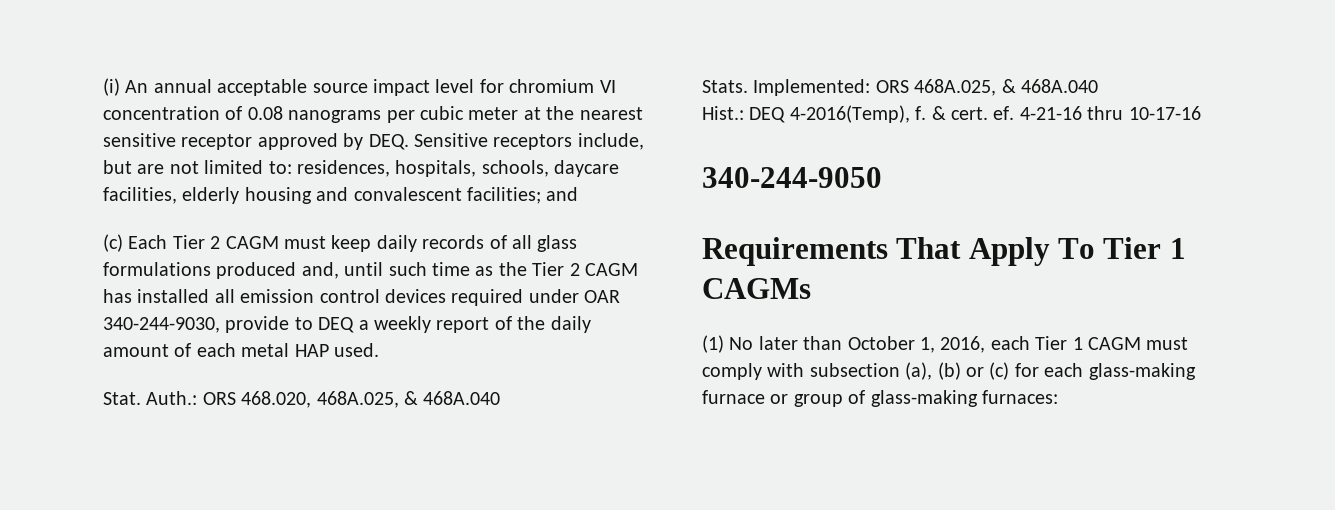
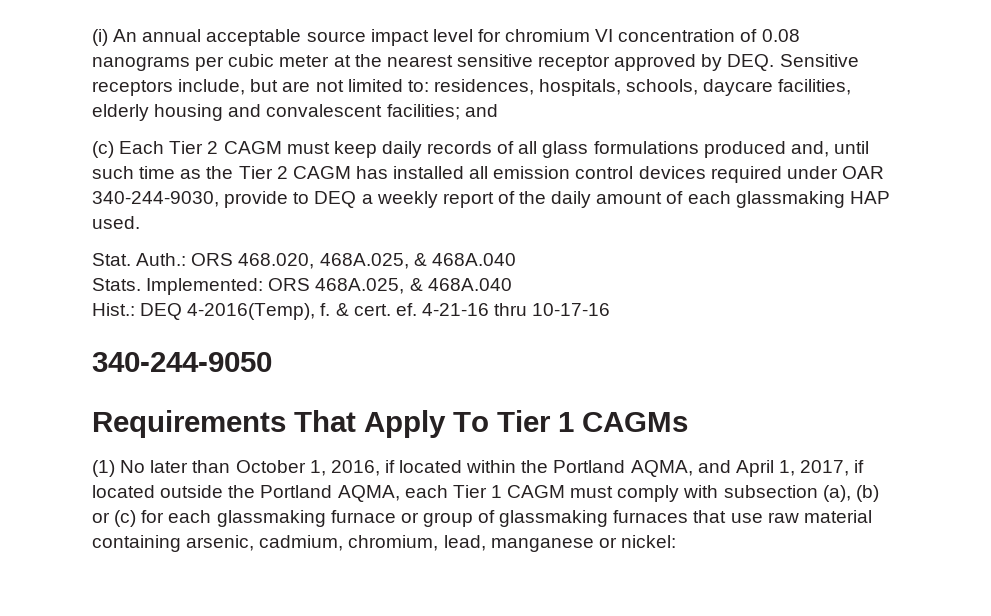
- (c) Each Tier 2 CAGM must keep daily records of all glass formulations produced and, until such time as the Tier 2 CAGM has installed all emission control devices required under OAR 340-244-9030, provide to DEQ a weekly report of the daily amount of each metal HAP used.
+ (c) Each Tier 2 CAGM must keep daily records of all glass formulations produced and, until such time as the Tier 2 CAGM has installed all emission control devices required under OAR 340-244-9030, provide to DEQ a weekly report of the daily amount of each glassmaking HAP used.
- (1) No later than October 1, 2016, each Tier 1 CAGM must comply with subsection (a), (b) or (c) for each glass-making furnace or group of glass-making furnaces:
+ (1) No later than October 1, 2016, if located within the Portland AQMA, and April 1, 2017, if located outside the Portland AQMA, each Tier 1 CAGM must comply with subsection (a), (b) or (c) for each glassmaking furnace or group of glassmaking furnaces that use raw material containing arsenic, cadmium, chromium, lead, manganese or nickel:

